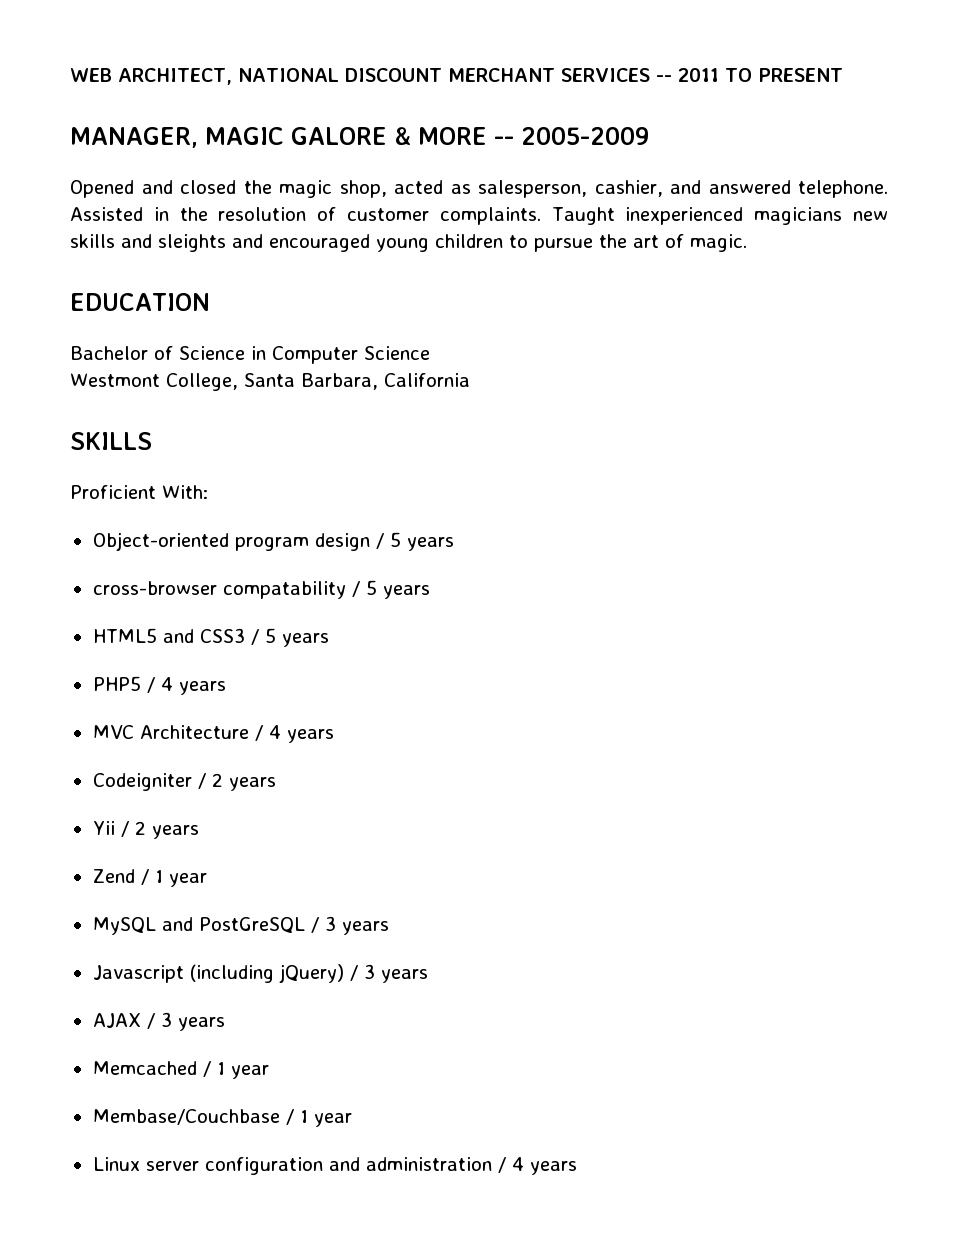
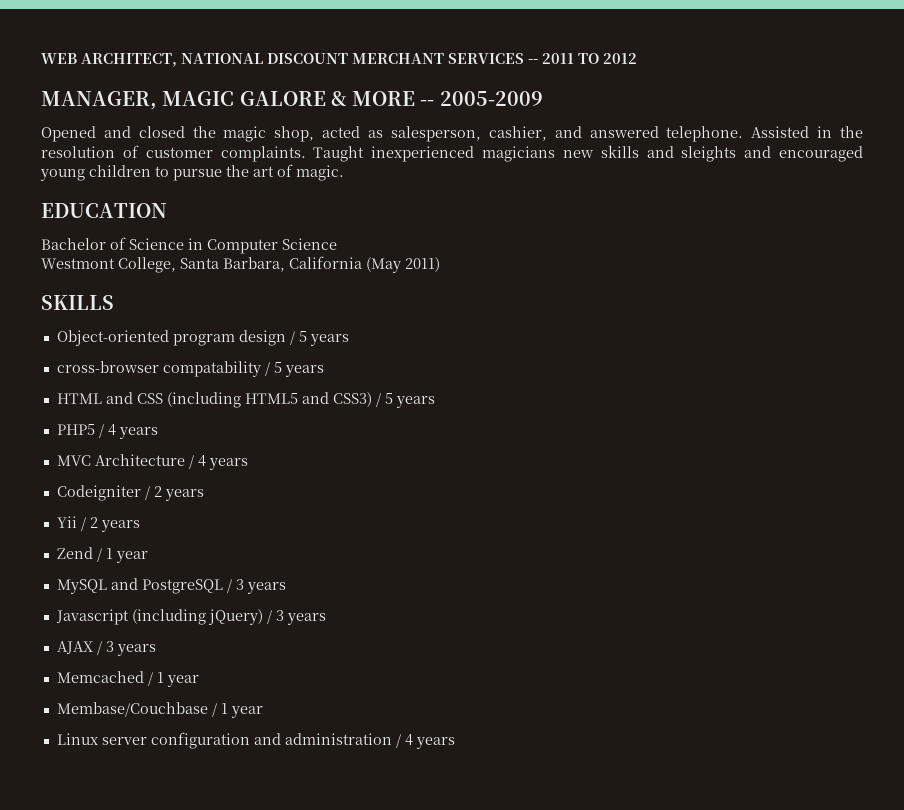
- WEB ARCHITECT, NATIONAL DISCOUNT MERCHANT SERVICES -- 2011 TO PRESENT
+ WEB ARCHITECT, NATIONAL DISCOUNT MERCHANT SERVICES -- 2011 TO 2012
- Westmont College, Santa Barbara, California
+ Westmont College, Santa Barbara, California (May 2011)
- Proficient With:
- HTML5 and CSS3 / 5 years
+ HTML and CSS (including HTML5 and CSS3) / 5 years
- MySQL and PostGreSQL / 3 years
+ MySQL and PostgreSQL / 3 years

